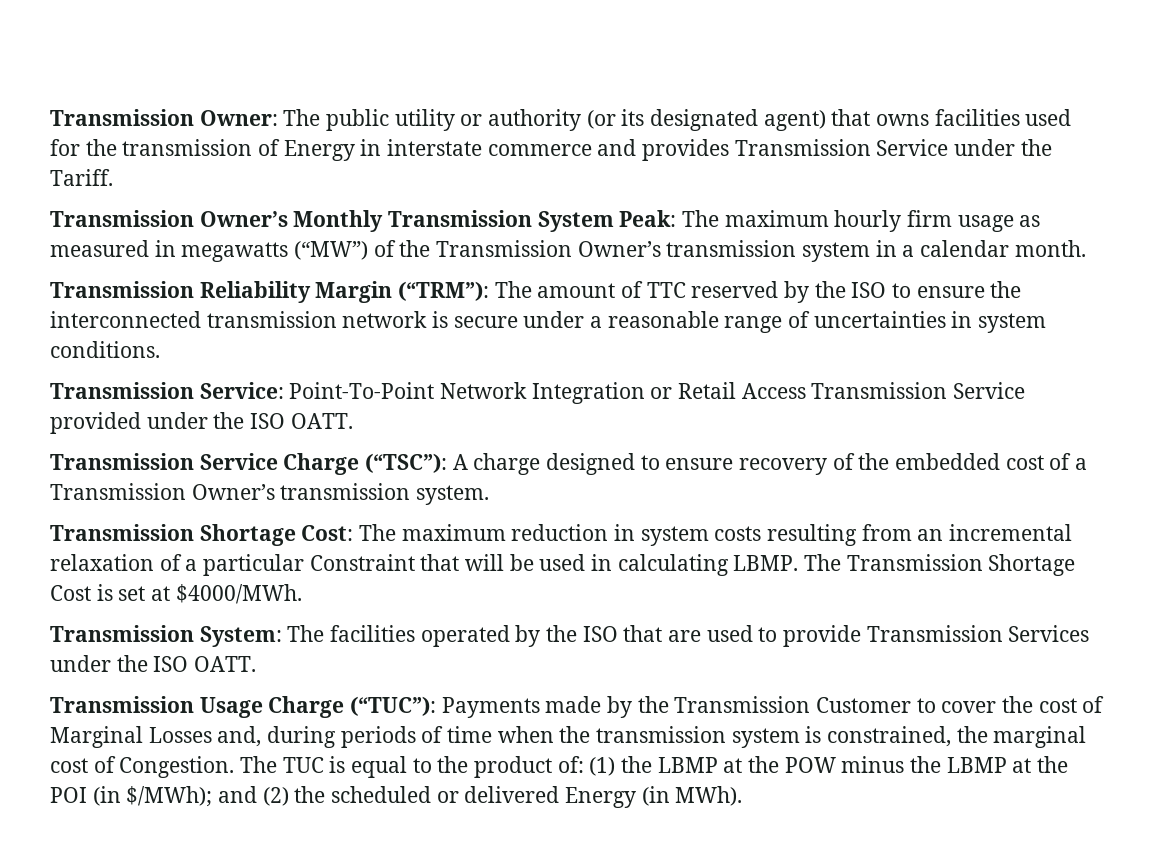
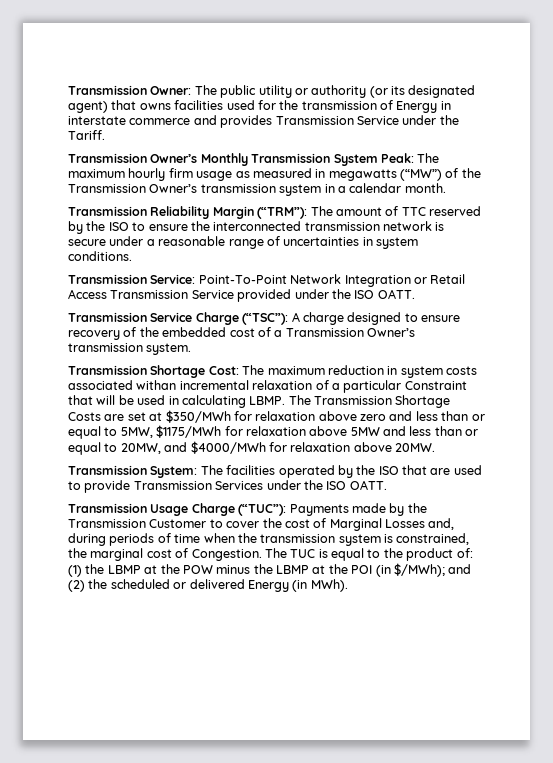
- Transmission Shortage Cost: The maximum reduction in system costs resulting from an incremental relaxation of a particular Constraint that will be used in calculating LBMP.
+ Transmission Shortage Cost: The maximum reduction in system costs associated withan incremental relaxation of a particular Constraint that will be used in calculating LBMP.
- The Transmission Shortage Cost is set at $4000/MWh.
+ The Transmission Shortage Costs are set at $350/MWh for relaxation above zero and less than or equal to 5MW, $1175/MWh for relaxation above 5MW and less than or equal to 20MW, and $4000/MWh for relaxation above 20MW.

